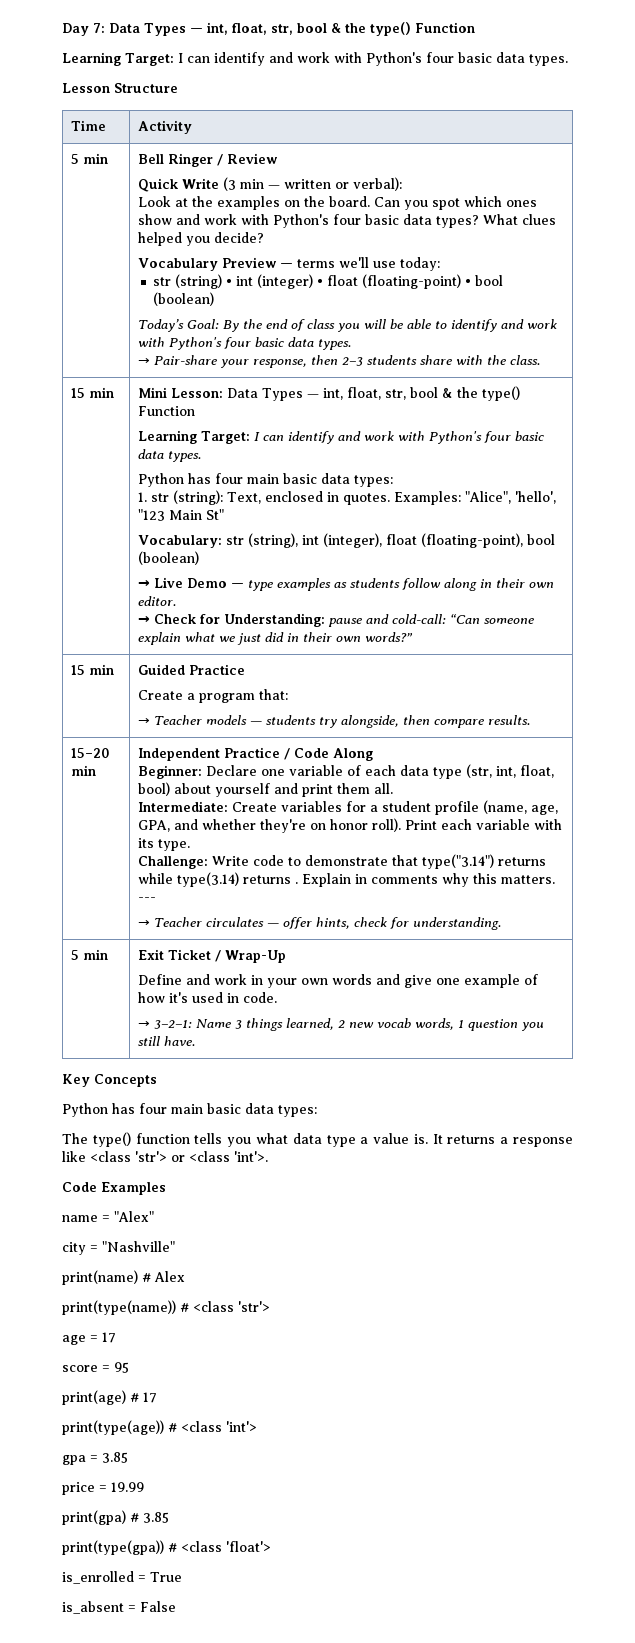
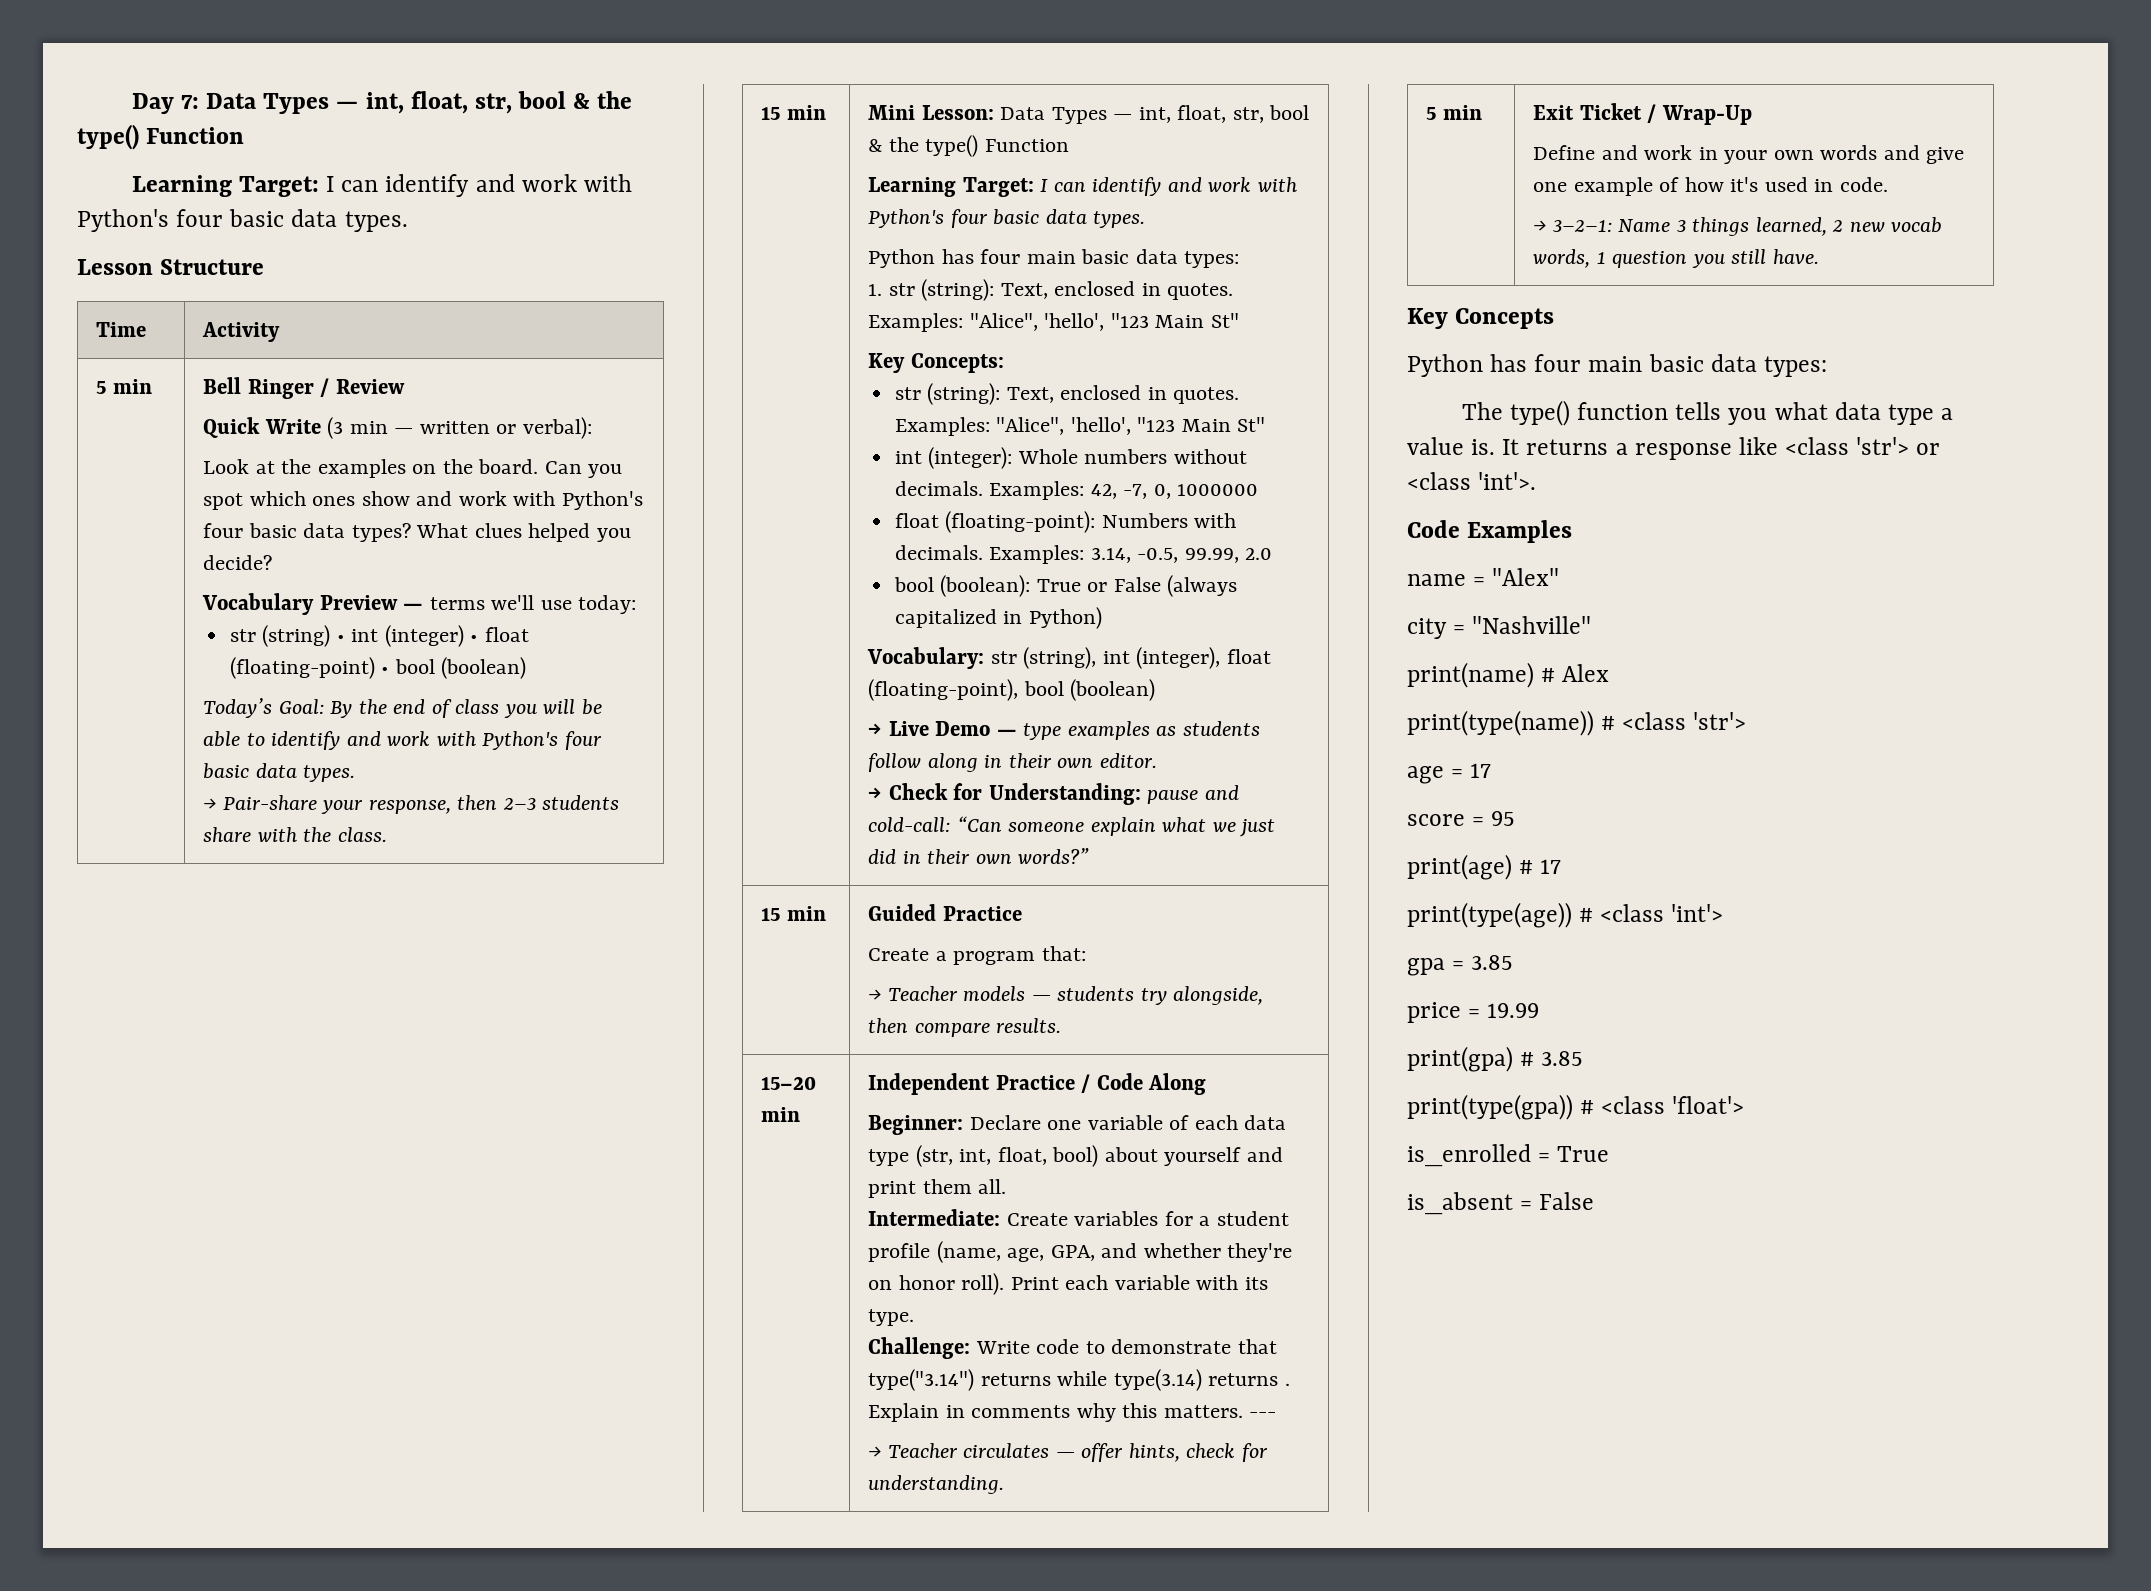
+ Key Concepts:
+ str (string): Text, enclosed in quotes. Examples: "Alice", 'hello', "123 Main St"
+ int (integer): Whole numbers without decimals. Examples: 42, -7, 0, 1000000
+ float (floating-point): Numbers with decimals. Examples: 3.14, -0.5, 99.99, 2.0
+ bool (boolean): True or False (always capitalized in Python)

